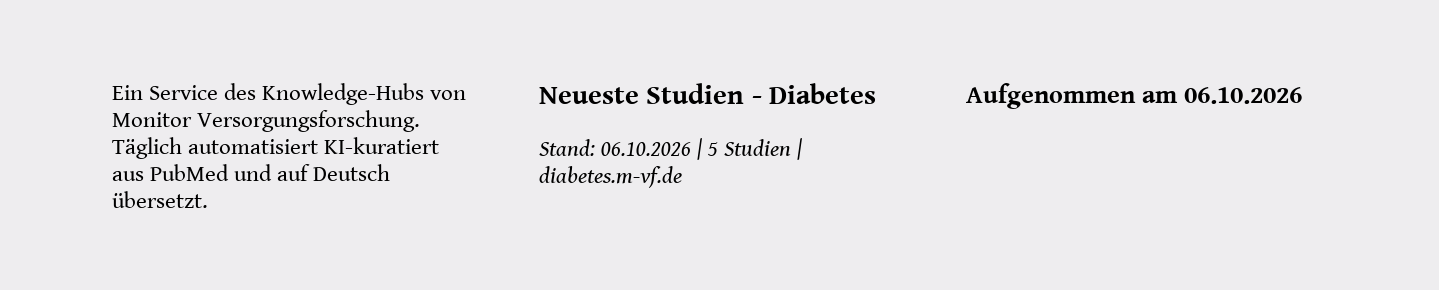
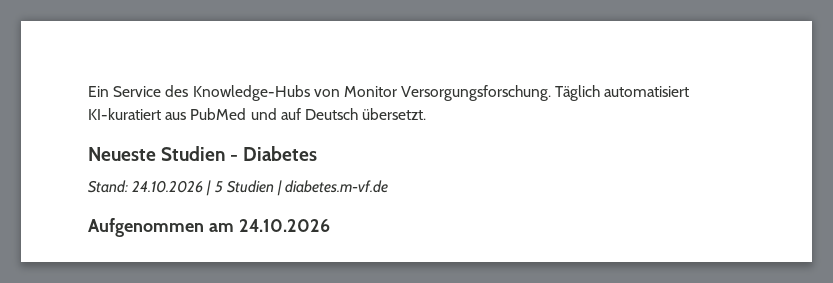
- Stand: 06.10.2026 | 5 Studien | diabetes.m-vf.de
+ Stand: 24.10.2026 | 5 Studien | diabetes.m-vf.de
- Aufgenommen am 06.10.2026
+ Aufgenommen am 24.10.2026

